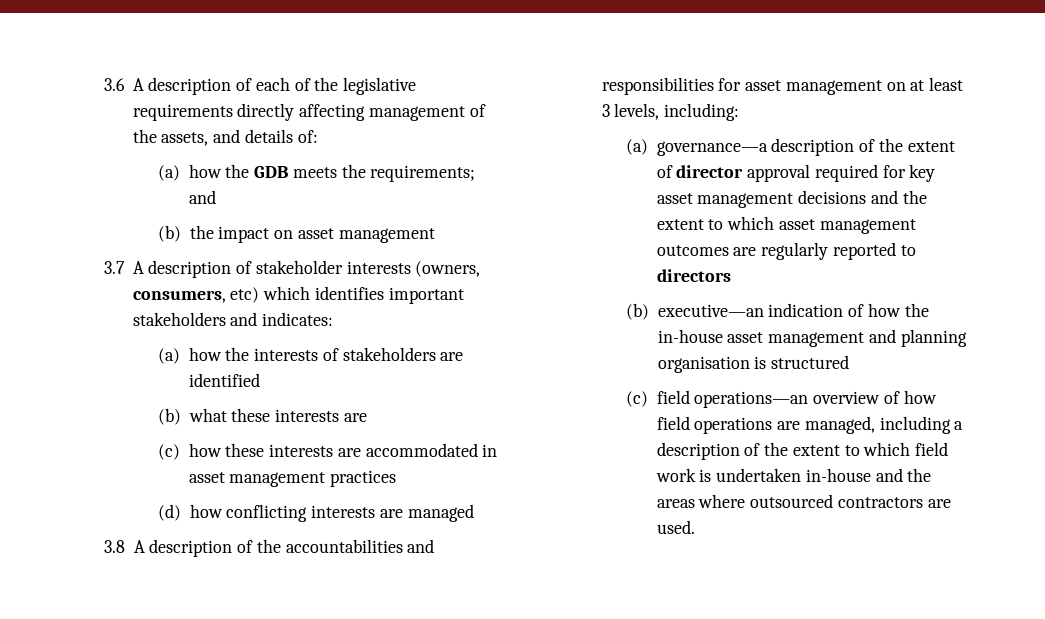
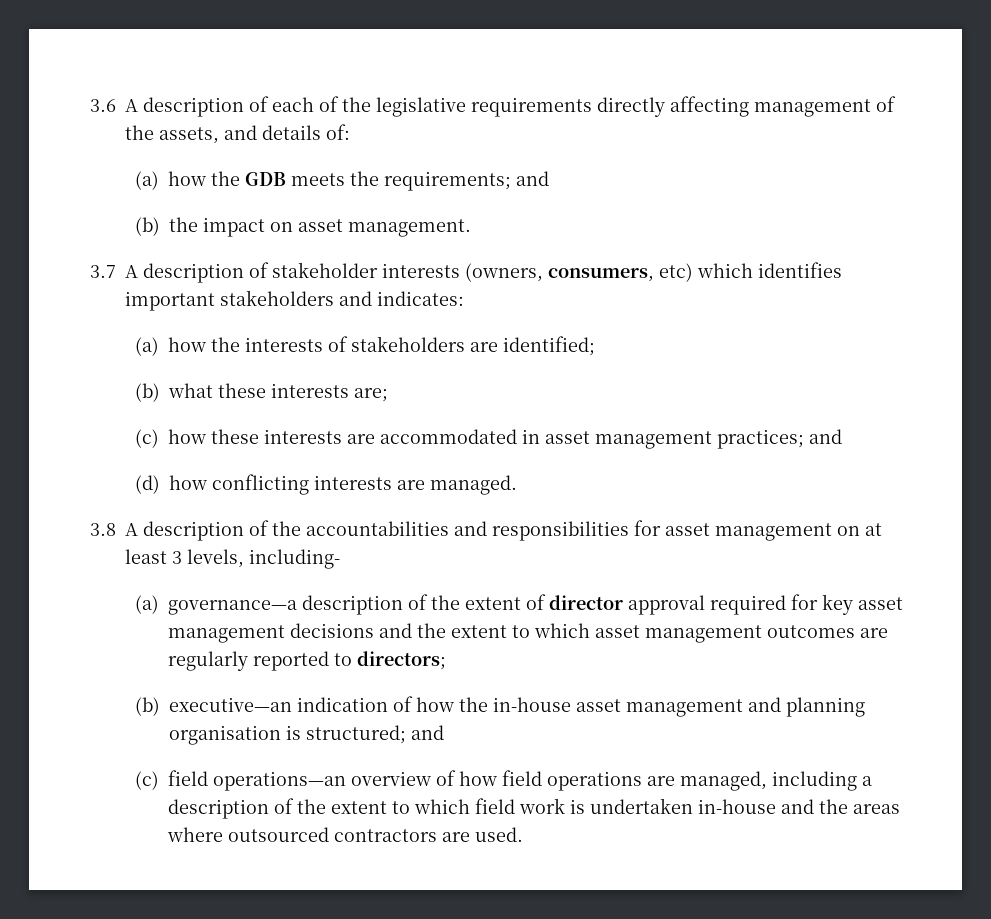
- (b) the impact on asset management
+ (b) the impact on asset management.
- (a) how the interests of stakeholders are identified
+ (a) how the interests of stakeholders are identified;
- (b) what these interests are
+ (b) what these interests are;
- (c) how these interests are accommodated in asset management practices
+ (c) how these interests are accommodated in asset management practices; and
- (d) how conflicting interests are managed
+ (d) how conflicting interests are managed.
- 3.8 A description of the accountabilities and responsibilities for asset management on at least 3 levels, including:
+ 3.8 A description of the accountabilities and responsibilities for asset management on at least 3 levels, including-
- (a) governance—a description of the extent of director approval required for key asset management decisions and the extent to which asset management outcomes are regularly reported to directors
+ (a) governance—a description of the extent of director approval required for key asset management decisions and the extent to which asset management outcomes are regularly reported to directors;
- (b) executive—an indication of how the in-house asset management and planning organisation is structured
+ (b) executive—an indication of how the in-house asset management and planning organisation is structured; and

